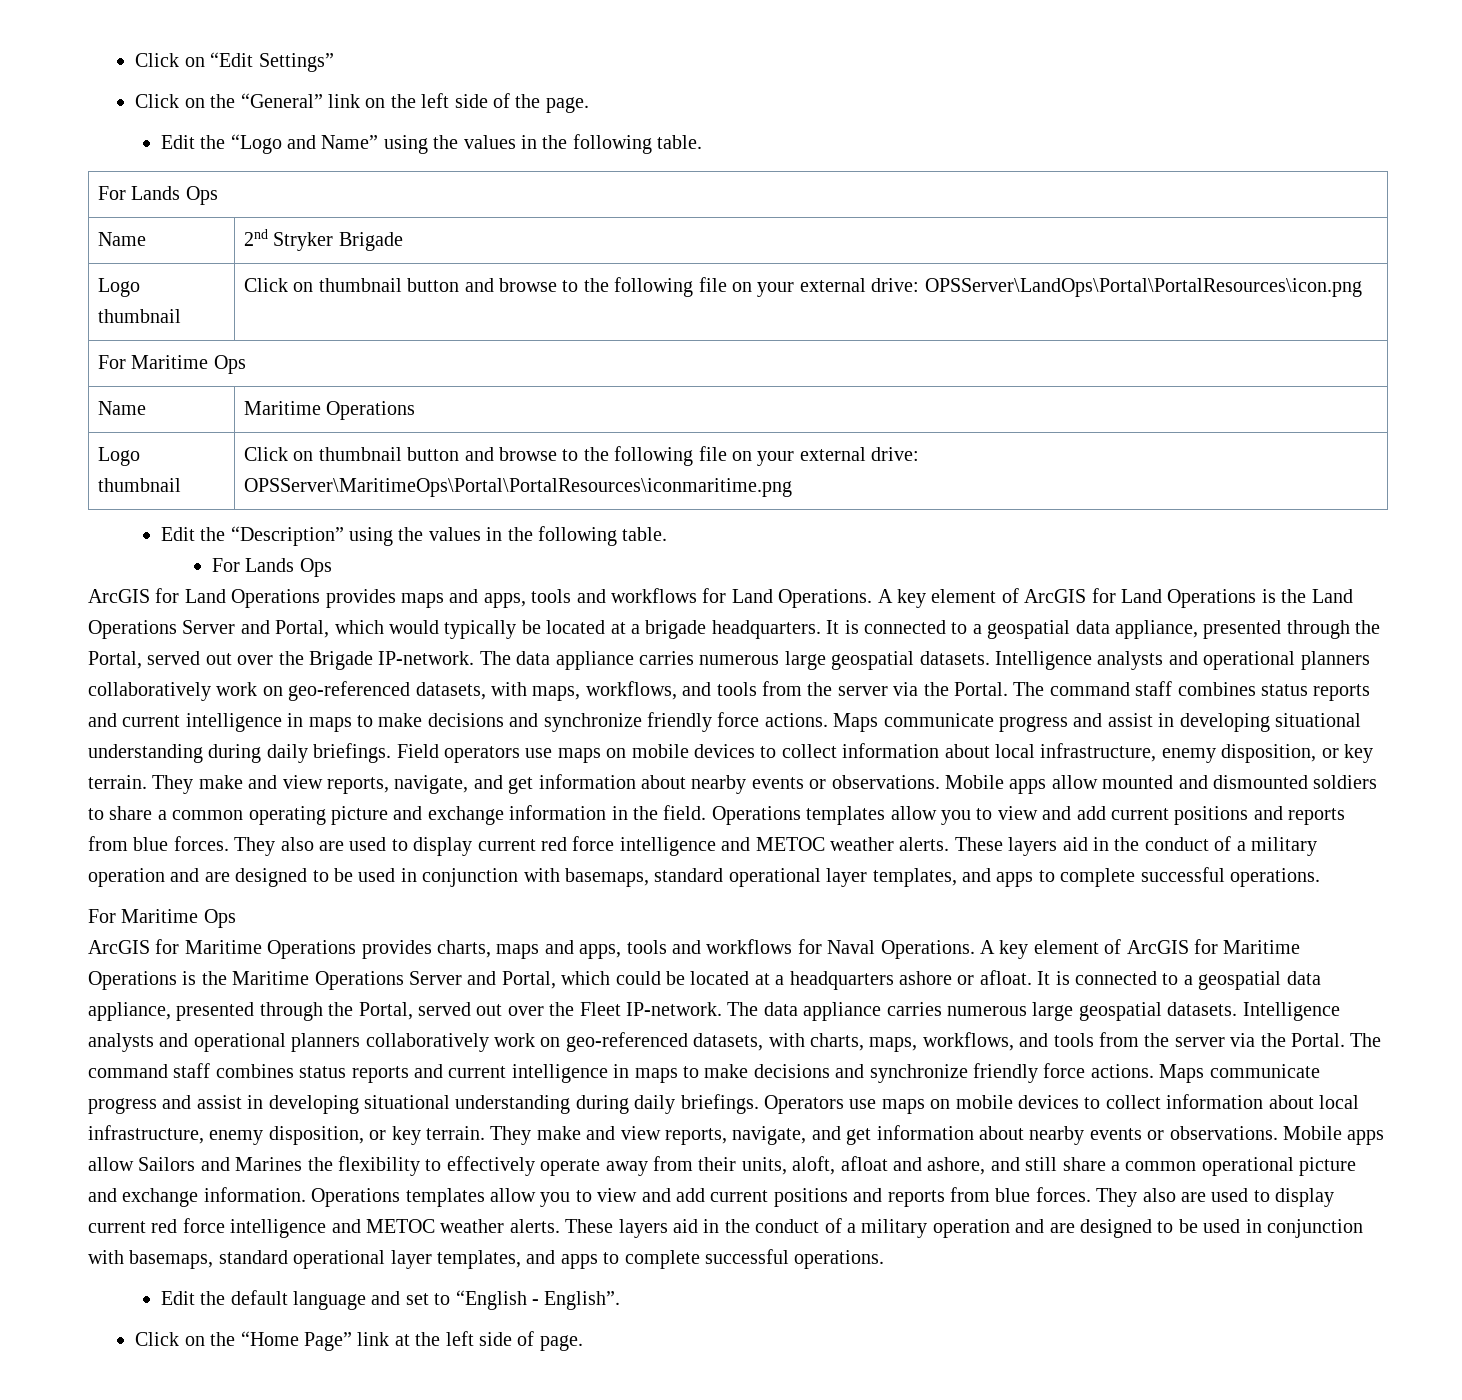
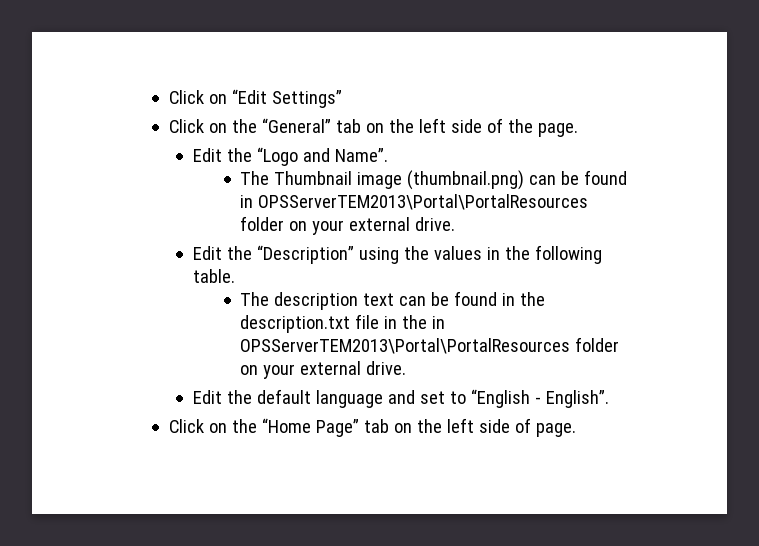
- Click on the “General” link on the left side of the page.
+ Click on the “General” tab on the left side of the page.
- Edit the “Logo and Name” using the values in the following table.
- For Lands Ops
- Name | 2nd Stryker Brigade
- Logo thumbnail | Click on thumbnail button and browse to the following file on your external drive: OPSServer\LandOps\Portal\PortalResources\icon.png
- For Maritime Ops
- Name | Maritime Operations
- Logo thumbnail | Click on thumbnail button and browse to the following file on your external drive: OPSServer\MaritimeOps\Portal\PortalResources\iconmaritime.png
+ Edit the “Logo and Name”.
+ The Thumbnail image (thumbnail.png) can be found in OPSServerTEM2013\Portal\PortalResources folder on your external drive.
  Edit the “Description” using the values in the following table.
- For Lands Ops
- ArcGIS for Land Operations provides maps and apps, tools and workflows for Land Operations. A key element of ArcGIS for Land Operations is the Land Operations Server and Portal, which would typically be located at a brigade headquarters. It is connected to a geospatial data appliance, presented through the Portal, served out over the Brigade IP-network. The data appliance carries numerous large geospatial datasets. Intelligence analysts and operational planners collaboratively work on geo-referenced datasets, with maps, workflows, and tools from the server via the Portal. The command staff combines status reports and current intelligence in maps to make decisions and synchronize friendly force actions. Maps communicate progress and assist in developing situational understanding during daily briefings. Field operators use maps on mobile devices to collect information about local infrastructure, enemy disposition, or key terrain. They make and view reports, navigate, and get information about nearby events or observations. Mobile apps allow mounted and dismounted soldiers to share a common operating picture and exchange information in the field. Operations templates allow you to view and add current positions and reports from blue forces. They also are used to display current red force intelligence and METOC weather alerts. These layers aid in the conduct of a military operation and are designed to be used in conjunction with basemaps, standard operational layer templates, and apps to complete successful operations.
- For Maritime Ops
- ArcGIS for Maritime Operations provides charts, maps and apps, tools and workflows for Naval Operations. A key element of ArcGIS for Maritime Operations is the Maritime Operations Server and Portal, which could be located at a headquarters ashore or afloat. It is connected to a geospatial data appliance, presented through the Portal, served out over the Fleet IP-network. The data appliance carries numerous large geospatial datasets. Intelligence analysts and operational planners collaboratively work on geo-referenced datasets, with charts, maps, workflows, and tools from the server via the Portal. The command staff combines status reports and current intelligence in maps to make decisions and synchronize friendly force actions. Maps communicate progress and assist in developing situational understanding during daily briefings. Operators use maps on mobile devices to collect information about local infrastructure, enemy disposition, or key terrain. They make and view reports, navigate, and get information about nearby events or observations. Mobile apps allow Sailors and Marines the flexibility to effectively operate away from their units, aloft, afloat and ashore, and still share a common operational picture and exchange information. Operations templates allow you to view and add current positions and reports from blue forces. They also are used to display current red force intelligence and METOC weather alerts. These layers aid in the conduct of a military operation and are designed to be used in conjunction with basemaps, standard operational layer templates, and apps to complete successful operations.
+ The description text can be found in the description.txt file in the in OPSServerTEM2013\Portal\PortalResources folder on your external drive.
- Click on the “Home Page” link at the left side of page.
+ Click on the “Home Page” tab on the left side of page.

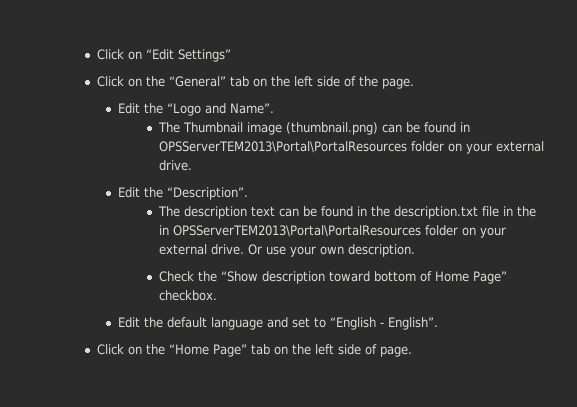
- Edit the “Description” using the values in the following table.
+ Edit the “Description”.
+ Or use your own description.
+ Check the “Show description toward bottom of Home Page” checkbox.

